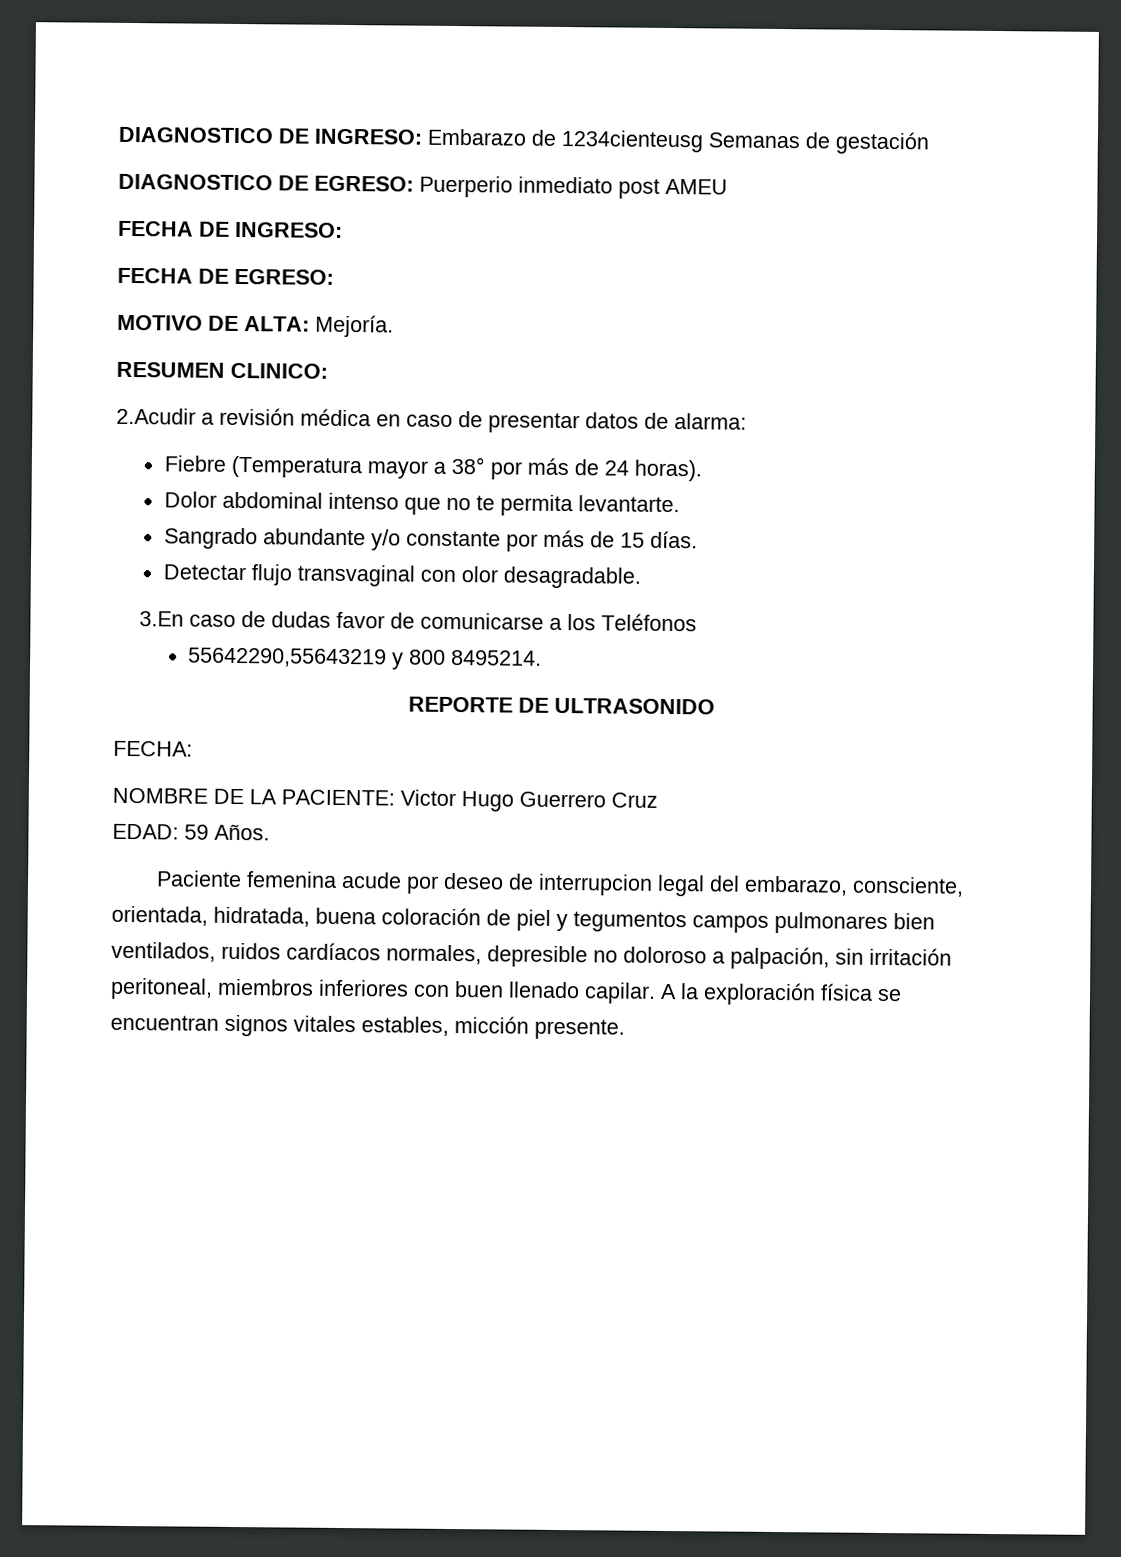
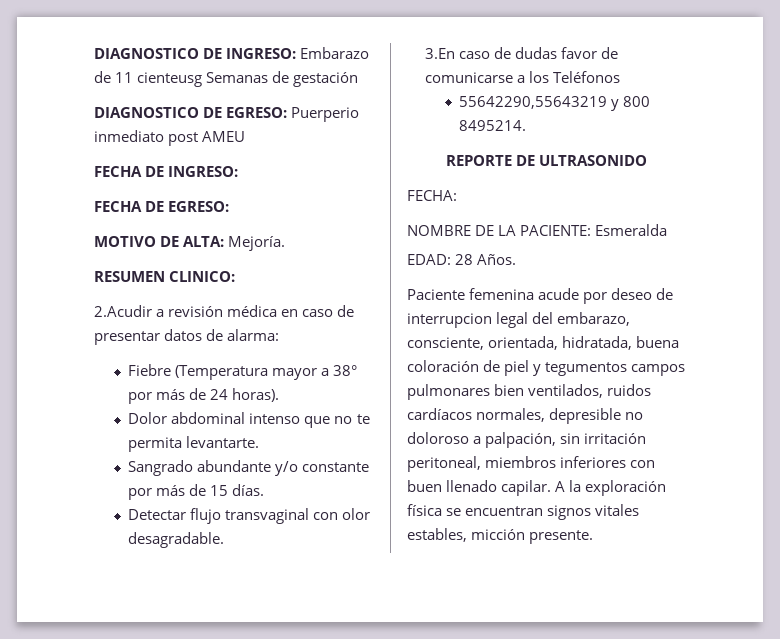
- DIAGNOSTICO DE INGRESO: Embarazo de 1234cienteusg Semanas de gestación
+ DIAGNOSTICO DE INGRESO: Embarazo de 11 cienteusg Semanas de gestación
- NOMBRE DE LA PACIENTE: Victor Hugo Guerrero Cruz
+ NOMBRE DE LA PACIENTE: Esmeralda
- EDAD: 59 Años.
+ EDAD: 28 Años.

